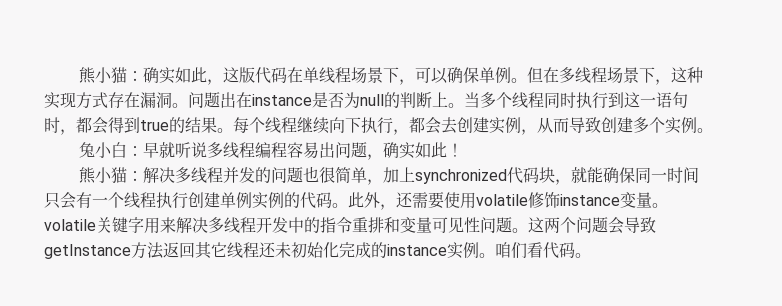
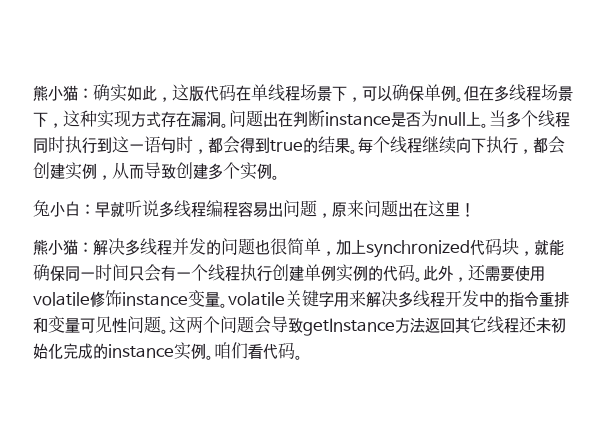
- 问题出在instance是否为null的判断上。
+ 问题出在判断instance是否为null上。
- 每个线程继续向下执行，都会去创建实例，从而导致创建多个实例。
+ 每个线程继续向下执行，都会创建实例，从而导致创建多个实例。
- 兔小白：早就听说多线程编程容易出问题，确实如此！
+ 兔小白：早就听说多线程编程容易出问题，原来问题出在这里！

